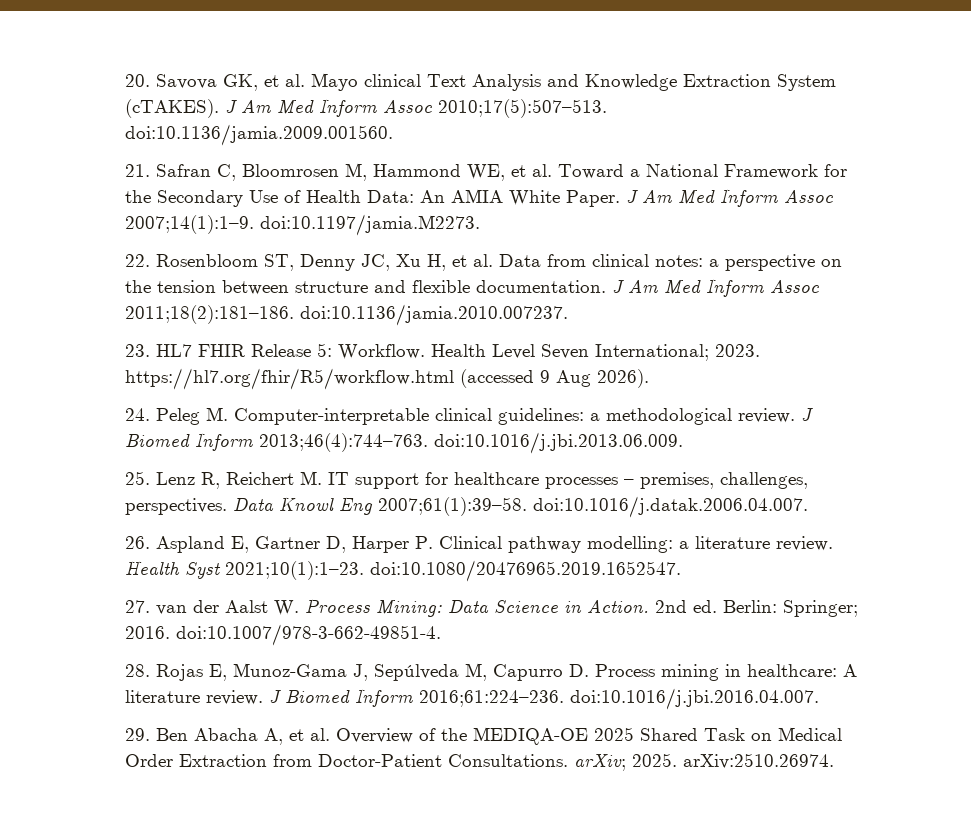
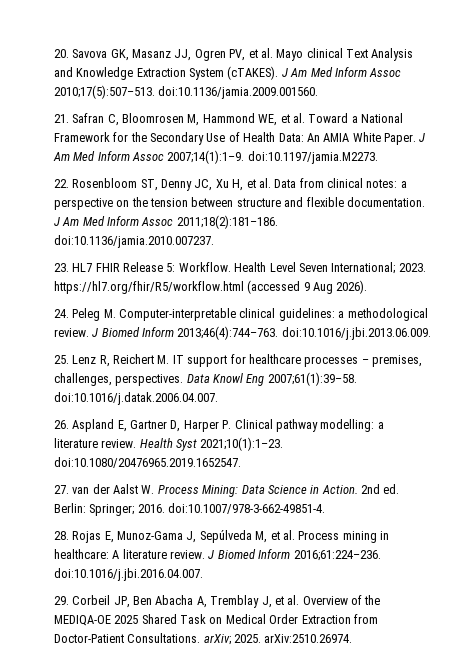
- 20. Savova GK, et al. Mayo clinical Text Analysis and Knowledge Extraction System (cTAKES).
+ 20. Savova GK, Masanz JJ, Ogren PV, et al. Mayo clinical Text Analysis and Knowledge Extraction System (cTAKES).
- 28. Rojas E, Munoz-Gama J, Sepúlveda M, Capurro D. Process mining in healthcare: A literature review.
+ 28. Rojas E, Munoz-Gama J, Sepúlveda M, et al. Process mining in healthcare: A literature review.
- 29. Ben Abacha A, et al. Overview of the MEDIQA-OE 2025 Shared Task on Medical Order Extraction from Doctor-Patient Consultations. arXiv; 2025. arXiv:2510.26974.
+ 29. Corbeil JP, Ben Abacha A, Tremblay J, et al. Overview of the MEDIQA-OE 2025 Shared Task on Medical Order Extraction from Doctor-Patient Consultations. arXiv; 2025. arXiv:2510.26974.

